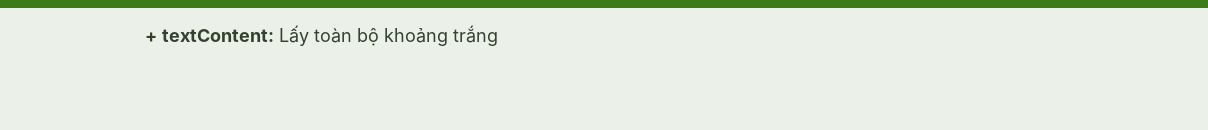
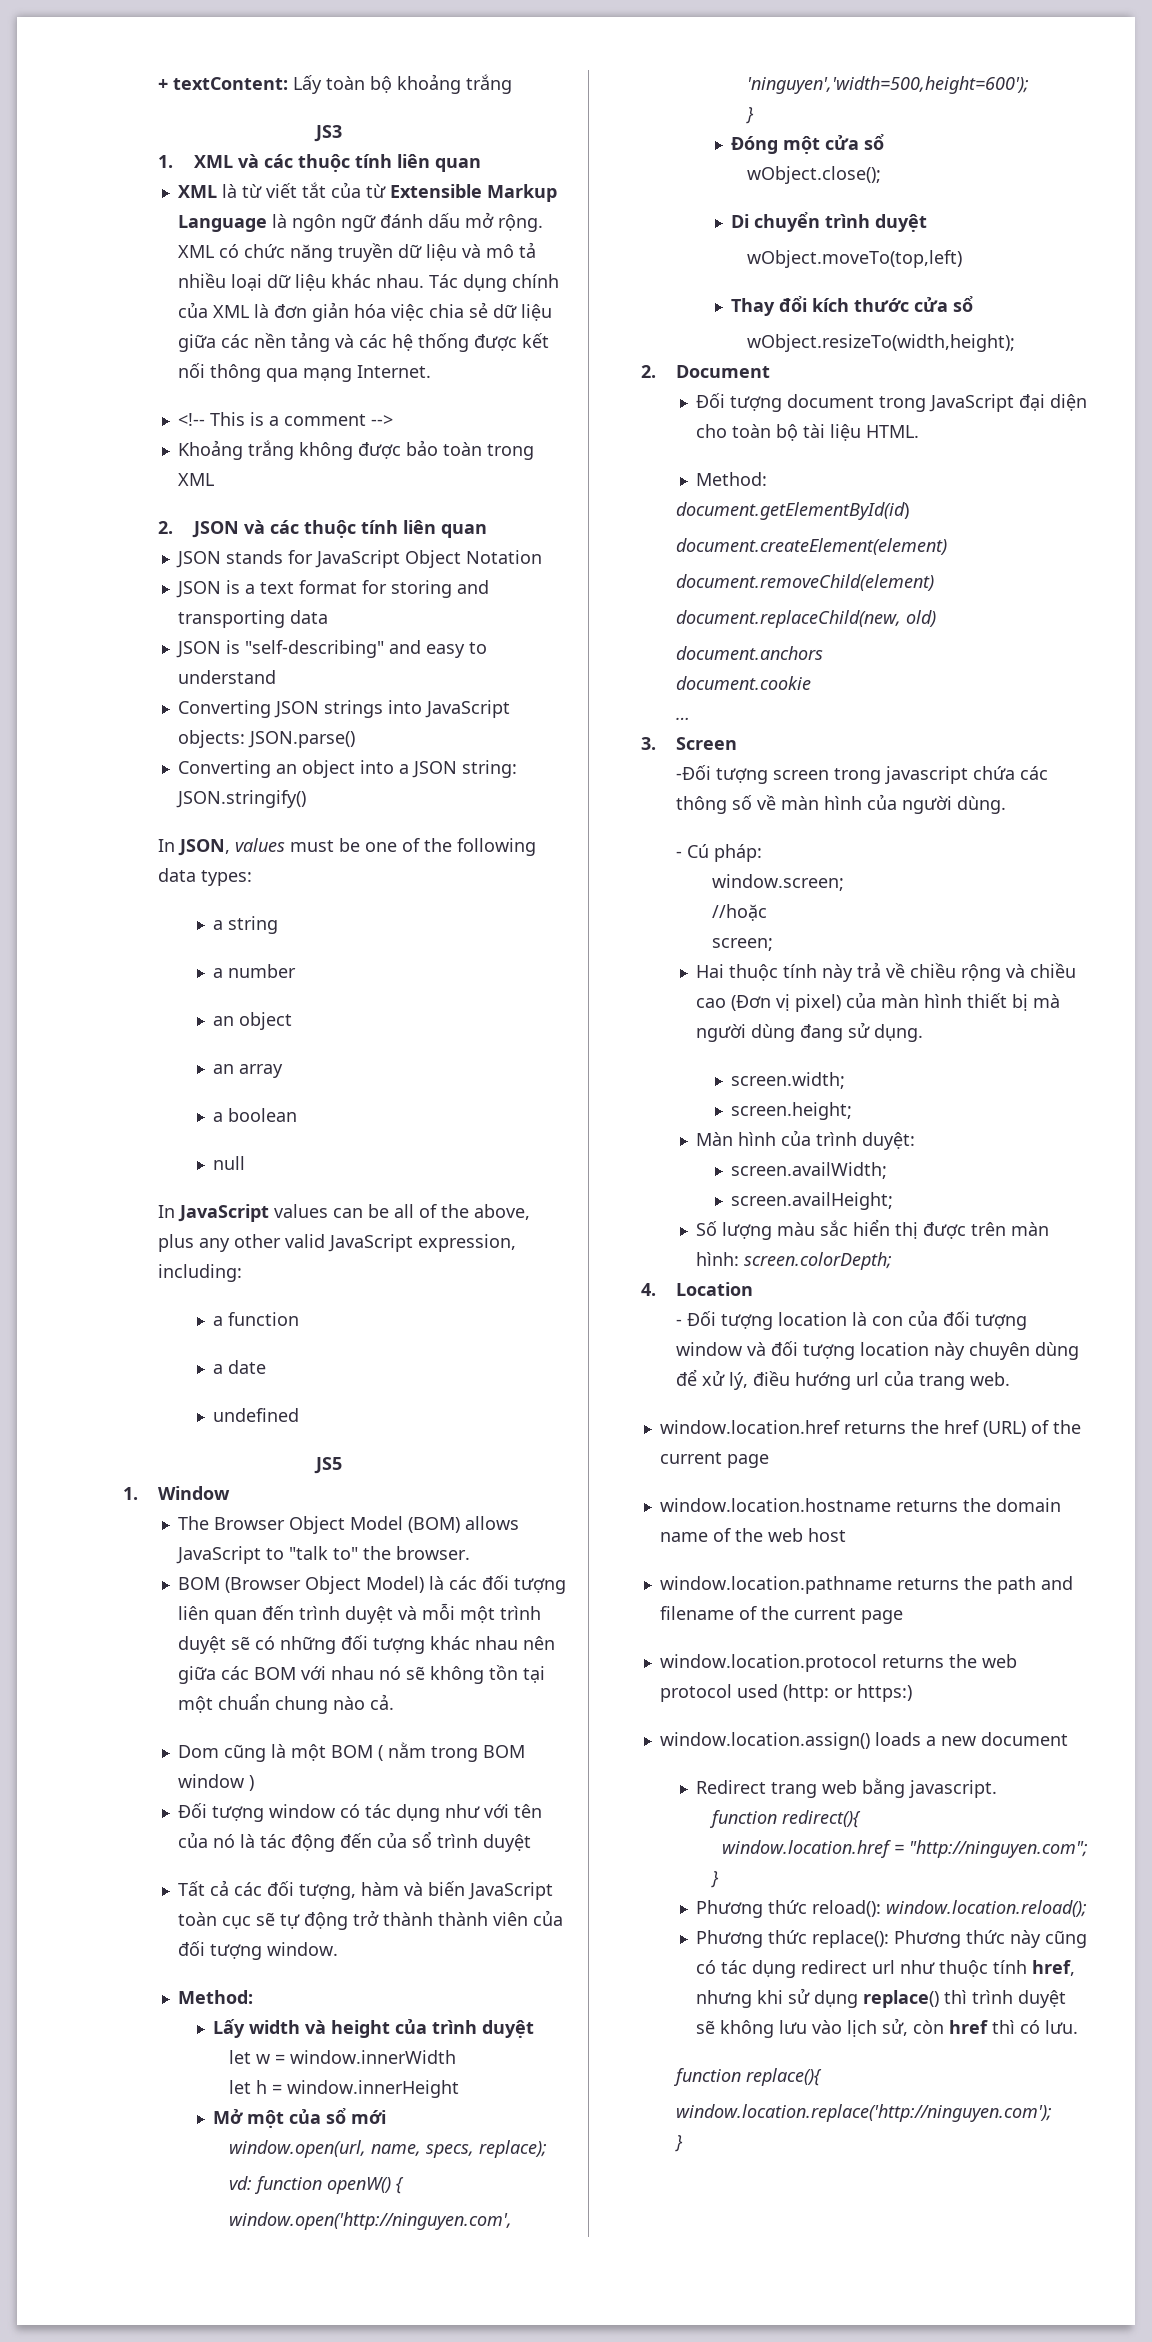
+ JS3
+ 1. XML và các thuộc tính liên quan
+ XML là từ viết tắt của từ Extensible Markup Language là ngôn ngữ đánh dấu mở rộng. XML có chức năng truyền dữ liệu và mô tả nhiều loại dữ liệu khác nhau. Tác dụng chính của XML là đơn giản hóa việc chia sẻ dữ liệu giữa các nền tảng và các hệ thống được kết nối thông qua mạng Internet.
+ <!-- This is a comment -->
+ Khoảng trắng không được bảo toàn trong XML
+ 2. JSON và các thuộc tính liên quan
+ JSON stands for JavaScript Object Notation
+ JSON is a text format for storing and transporting data
+ JSON is "self-describing" and easy to understand
+ Converting JSON strings into JavaScript objects: JSON.parse()
+ Converting an object into a JSON string: JSON.stringify()
+ In JSON, values must be one of the following data types:
+ a string
+ a number
+ an object
+ an array
+ a boolean
+ null
+ In JavaScript values can be all of the above, plus any other valid JavaScript expression, including:
+ a function
+ a date
+ undefined
+ JS5
+ 1. Window
+ The Browser Object Model (BOM) allows JavaScript to "talk to" the browser.
+ BOM (Browser Object Model) là các đối tượng liên quan đến trình duyệt và mỗi một trình duyệt sẽ có những đối tượng khác nhau nên giữa các BOM với nhau nó sẽ không tồn tại một chuẩn chung nào cả.
+ Dom cũng là một BOM ( nằm trong BOM window )
+ Đối tượng window có tác dụng như với tên của nó là tác động đến của sổ trình duyệt
+ Tất cả các đối tượng, hàm và biến JavaScript toàn cục sẽ tự động trở thành thành viên của đối tượng window.
+ Method:
+ Lấy width và height của trình duyệt
+ let w = window.innerWidth
+ let h = window.innerHeight
+ Mở một của sổ mới
+ window.open(url, name, specs, replace);
+ vd: function openW() {
+ window.open('http://ninguyen.com', 'ninguyen','width=500,height=600');
+ }
+ Đóng một cửa sổ
+ wObject.close();
+ Di chuyển trình duyệt
+ wObject.moveTo(top,left)
+ Thay đổi kích thước cửa sổ
+ wObject.resizeTo(width,height);
+ 2. Document
+ Đối tượng document trong JavaScript đại diện cho toàn bộ tài liệu HTML.
+ Method:
+ document.getElementById(id)
+ document.createElement(element)
+ document.removeChild(element)
+ document.replaceChild(new, old)
+ document.anchors
+ document.cookie
+ …
+ 3. Screen
+ -Đối tượng screen trong javascript chứa các thông số về màn hình của người dùng.
+ - Cú pháp:
+ window.screen;
+ //hoặc
+ screen;
+ Hai thuộc tính này trả về chiều rộng và chiều cao (Đơn vị pixel) của màn hình thiết bị mà người dùng đang sử dụng.
+ screen.width;
+ screen.height;
+ Màn hình của trình duyệt:
+ screen.availWidth;
+ screen.availHeight;
+ Số lượng màu sắc hiển thị được trên màn hình: screen.colorDepth;
+ 4. Location
+ - Đối tượng location là con của đối tượng window và đối tượng location này chuyên dùng để xử lý, điều hướng url của trang web.
+ window.location.href returns the href (URL) of the current page
+ window.location.hostname returns the domain name of the web host
+ window.location.pathname returns the path and filename of the current page
+ window.location.protocol returns the web protocol used (http: or https:)
+ window.location.assign() loads a new document
+ Redirect trang web bằng javascript.
+ function redirect(){
+ window.location.href = "http://ninguyen.com";
+ }
+ Phương thức reload(): window.location.reload();
+ Phương thức replace(): Phương thức này cũng có tác dụng redirect url như thuộc tính href, nhưng khi sử dụng replace() thì trình duyệt sẽ không lưu vào lịch sử, còn href thì có lưu.
+ function replace(){
+ window.location.replace('http://ninguyen.com');
+ }

